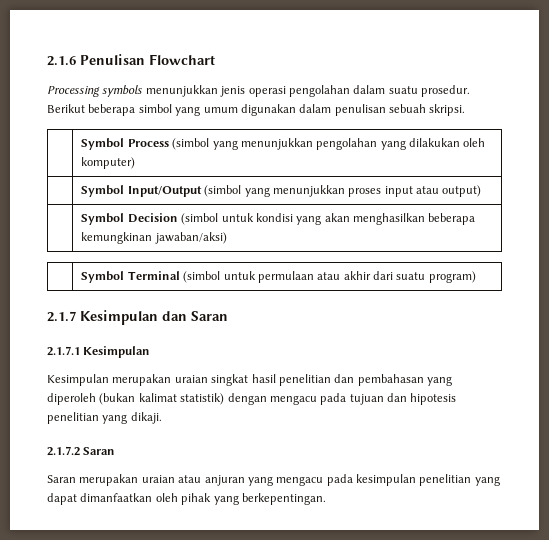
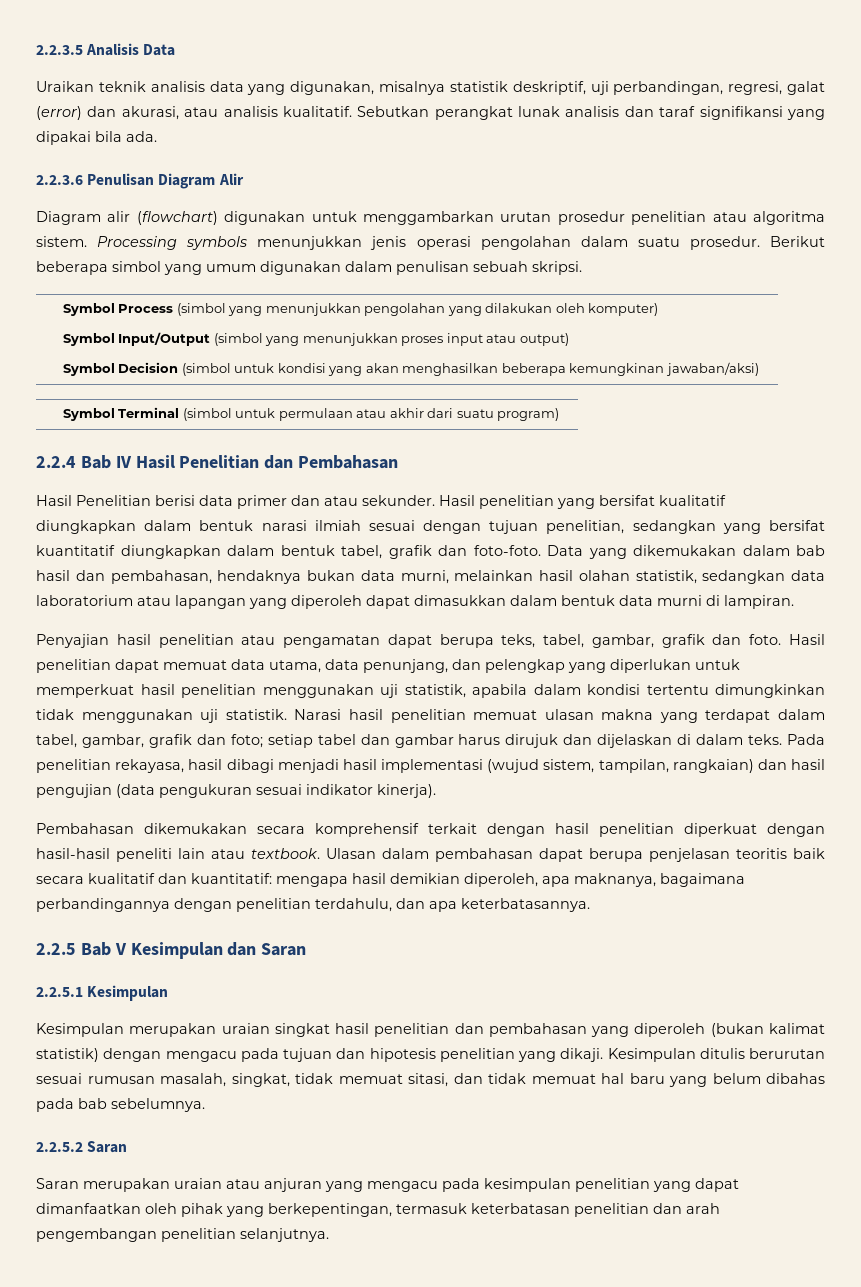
- 2.1.6 Penulisan Flowchart
- Processing symbols menunjukkan jenis operasi pengolahan dalam suatu prosedur.
+ 2.2.3.5 Analisis Data
+ Uraikan teknik analisis data yang digunakan, misalnya statistik deskriptif, uji perbandingan, regresi, galat (error) dan akurasi, atau analisis kualitatif. Sebutkan perangkat lunak analisis dan taraf signifikansi yang dipakai bila ada.
+ 2.2.3.6 Penulisan Diagram Alir
+ Diagram alir (flowchart) digunakan untuk menggambarkan urutan prosedur penelitian atau algoritma sistem. Processing symbols menunjukkan jenis operasi pengolahan dalam suatu prosedur.
- 2.1.7 Kesimpulan dan Saran
+ 2.2.4 Bab IV Hasil Penelitian dan Pembahasan
+ Hasil Penelitian berisi data primer dan atau sekunder. Hasil penelitian yang bersifat kualitatif diungkapkan dalam bentuk narasi ilmiah sesuai dengan tujuan penelitian, sedangkan yang bersifat kuantitatif diungkapkan dalam bentuk tabel, grafik dan foto-foto. Data yang dikemukakan dalam bab hasil dan pembahasan, hendaknya bukan data murni, melainkan hasil olahan statistik, sedangkan data laboratorium atau lapangan yang diperoleh dapat dimasukkan dalam bentuk data murni di lampiran.
+ Penyajian hasil penelitian atau pengamatan dapat berupa teks, tabel, gambar, grafik dan foto. Hasil penelitian dapat memuat data utama, data penunjang, dan pelengkap yang diperlukan untuk memperkuat hasil penelitian menggunakan uji statistik, apabila dalam kondisi tertentu dimungkinkan tidak menggunakan uji statistik. Narasi hasil penelitian memuat ulasan makna yang terdapat dalam tabel, gambar, grafik dan foto; setiap tabel dan gambar harus dirujuk dan dijelaskan di dalam teks. Pada penelitian rekayasa, hasil dibagi menjadi hasil implementasi (wujud sistem, tampilan, rangkaian) dan hasil pengujian (data pengukuran sesuai indikator kinerja).
+ Pembahasan dikemukakan secara komprehensif terkait dengan hasil penelitian diperkuat dengan hasil-hasil peneliti lain atau textbook. Ulasan dalam pembahasan dapat berupa penjelasan teoritis baik secara kualitatif dan kuantitatif: mengapa hasil demikian diperoleh, apa maknanya, bagaimana perbandingannya dengan penelitian terdahulu, dan apa keterbatasannya.
+ 2.2.5 Bab V Kesimpulan dan Saran
- 2.1.7.1 Kesimpulan
+ 2.2.5.1 Kesimpulan
- Kesimpulan merupakan uraian singkat hasil penelitian dan pembahasan yang diperoleh (bukan kalimat statistik) dengan mengacu pada tujuan dan hipotesis penelitian yang dikaji.
- 2.1.7.2 Saran
+ Kesimpulan merupakan uraian singkat hasil penelitian dan pembahasan yang diperoleh (bukan kalimat statistik) dengan mengacu pada tujuan dan hipotesis penelitian yang dikaji. Kesimpulan ditulis berurutan sesuai rumusan masalah, singkat, tidak memuat sitasi, dan tidak memuat hal baru yang belum dibahas pada bab sebelumnya.
+ 2.2.5.2 Saran
- Saran merupakan uraian atau anjuran yang mengacu pada kesimpulan penelitian yang dapat dimanfaatkan oleh pihak yang berkepentingan.
+ Saran merupakan uraian atau anjuran yang mengacu pada kesimpulan penelitian yang dapat dimanfaatkan oleh pihak yang berkepentingan, termasuk keterbatasan penelitian dan arah pengembangan penelitian selanjutnya.

